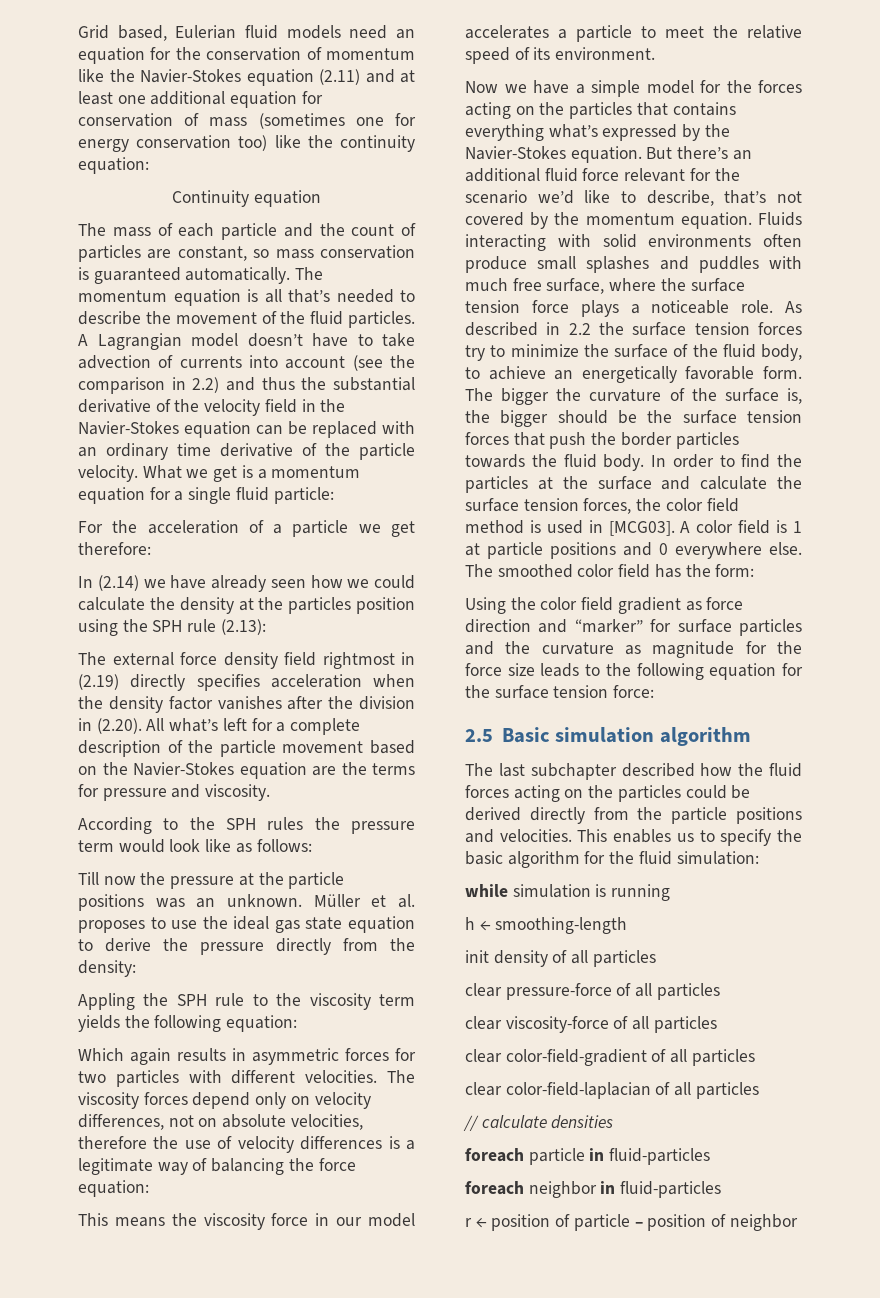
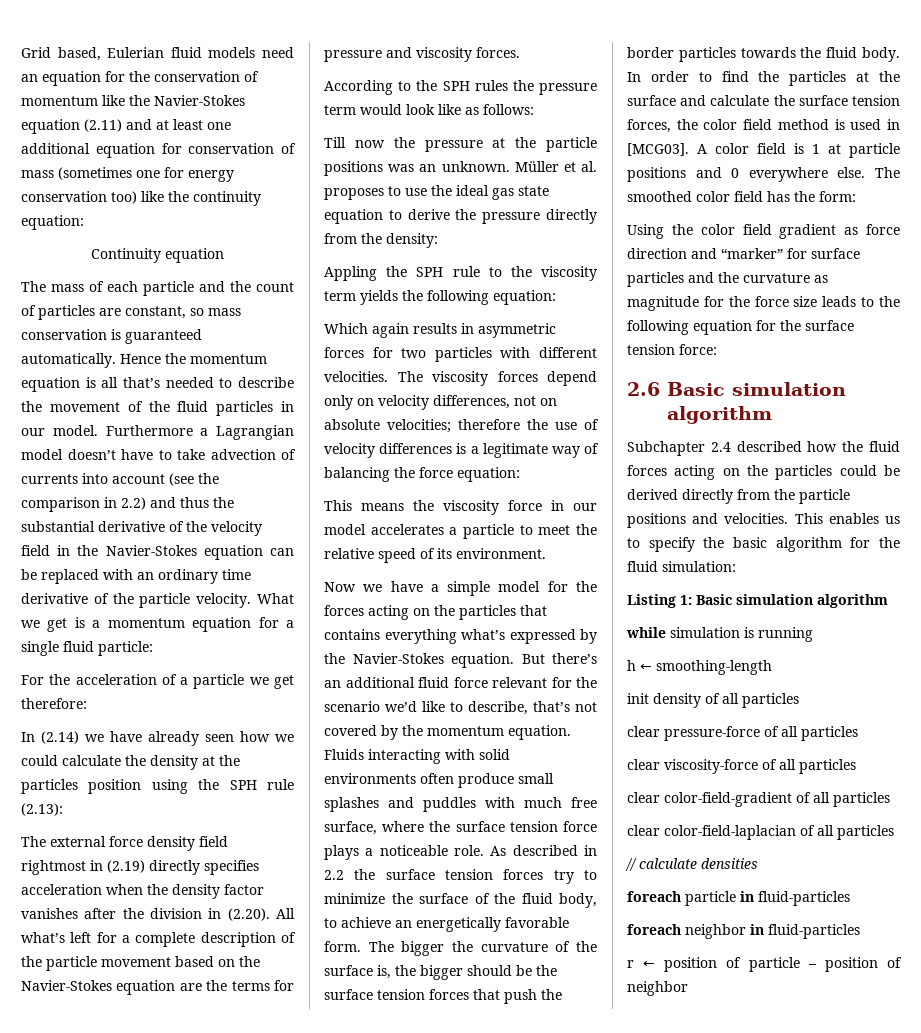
- The momentum equation is all that’s needed to describe the movement of the fluid particles. A Lagrangian model doesn’t have to take advection of currents into account (see the comparison in 2.2) and thus the substantial derivative of the velocity field in the Navier-Stokes equation can be replaced with an ordinary time derivative of the particle velocity.
+ Hence the momentum equation is all that’s needed to describe the movement of the fluid particles in our model. Furthermore a Lagrangian model doesn’t have to take advection of currents into account (see the comparison in 2.2) and thus the substantial derivative of the velocity field in the Navier-Stokes equation can be replaced with an ordinary time derivative of the particle velocity.
- The external force density field rightmost in (2.19) directly specifies acceleration when the density factor vanishes after the division in (2.20). All what’s left for a complete description of the particle movement based on the Navier-Stokes equation are the terms for pressure and viscosity.
+ The external force density field rightmost in (2.19) directly specifies acceleration when the density factor vanishes after the division in (2.20). All what’s left for a complete description of the particle movement based on the Navier-Stokes equation are the terms for pressure and viscosity forces.
- The viscosity forces depend only on velocity differences, not on absolute velocities, therefore the use of velocity differences is a legitimate way of balancing the force equation:
+ The viscosity forces depend only on velocity differences, not on absolute velocities; therefore the use of velocity differences is a legitimate way of balancing the force equation:
- 2.5 Basic simulation algorithm
- The last subchapter described how the fluid forces acting on the particles could be derived directly from the particle positions and velocities.
+ 2.6 Basic simulation algorithm
+ Subchapter 2.4 described how the fluid forces acting on the particles could be derived directly from the particle positions and velocities.
+ Listing 1: Basic simulation algorithm

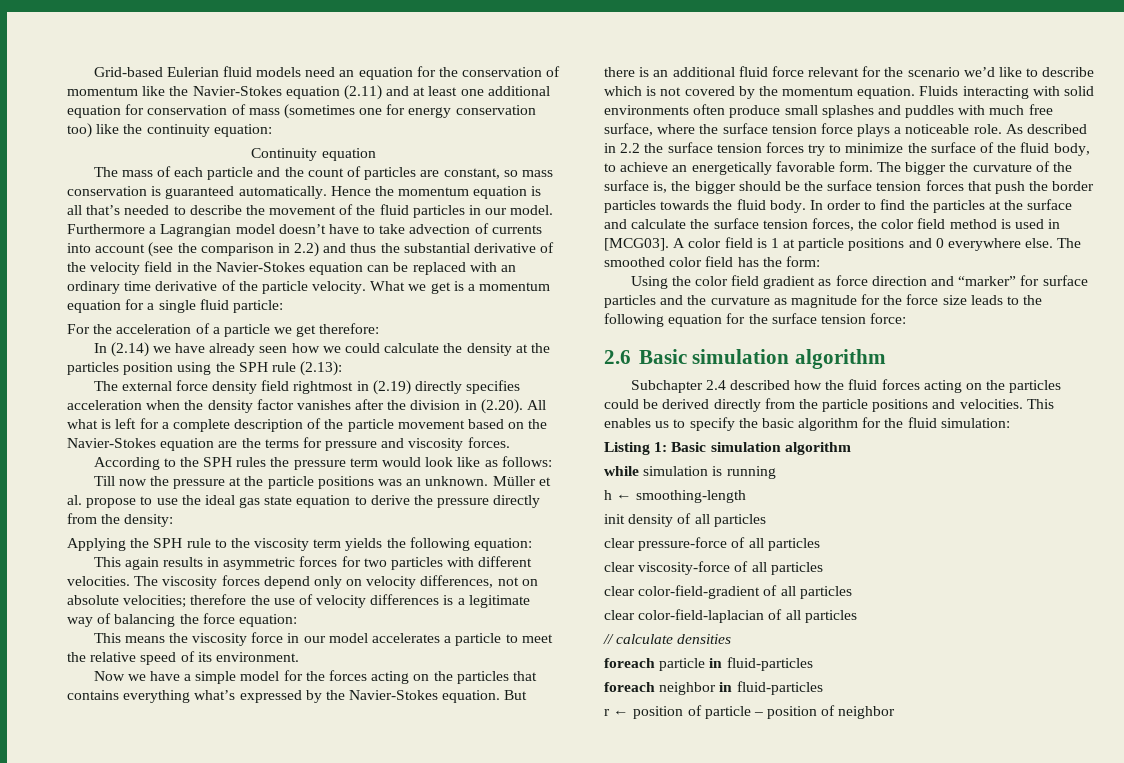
- Grid based, Eulerian fluid models need an equation for the conservation of momentum like the Navier-Stokes equation (2.11) and at least one additional equation for conservation of mass (sometimes one for energy conservation too) like the continuity equation:
+ Grid-based Eulerian fluid models need an equation for the conservation of momentum like the Navier-Stokes equation (2.11) and at least one additional equation for conservation of mass (sometimes one for energy conservation too) like the continuity equation:
- The external force density field rightmost in (2.19) directly specifies acceleration when the density factor vanishes after the division in (2.20). All what’s left for a complete description of the particle movement based on the Navier-Stokes equation are the terms for pressure and viscosity forces.
+ The external force density field rightmost in (2.19) directly specifies acceleration when the density factor vanishes after the division in (2.20). All what is left for a complete description of the particle movement based on the Navier-Stokes equation are the terms for pressure and viscosity forces.
- Müller et al. proposes to use the ideal gas state equation to derive the pressure directly from the density:
+ Müller et al. propose to use the ideal gas state equation to derive the pressure directly from the density:
- Appling the SPH rule to the viscosity term yields the following equation:
+ Applying the SPH rule to the viscosity term yields the following equation:
- Which again results in asymmetric forces for two particles with different velocities.
+ This again results in asymmetric forces for two particles with different velocities.
- But there’s an additional fluid force relevant for the scenario we’d like to describe, that’s not covered by the momentum equation.
+ But there is an additional fluid force relevant for the scenario we’d like to describe which is not covered by the momentum equation.

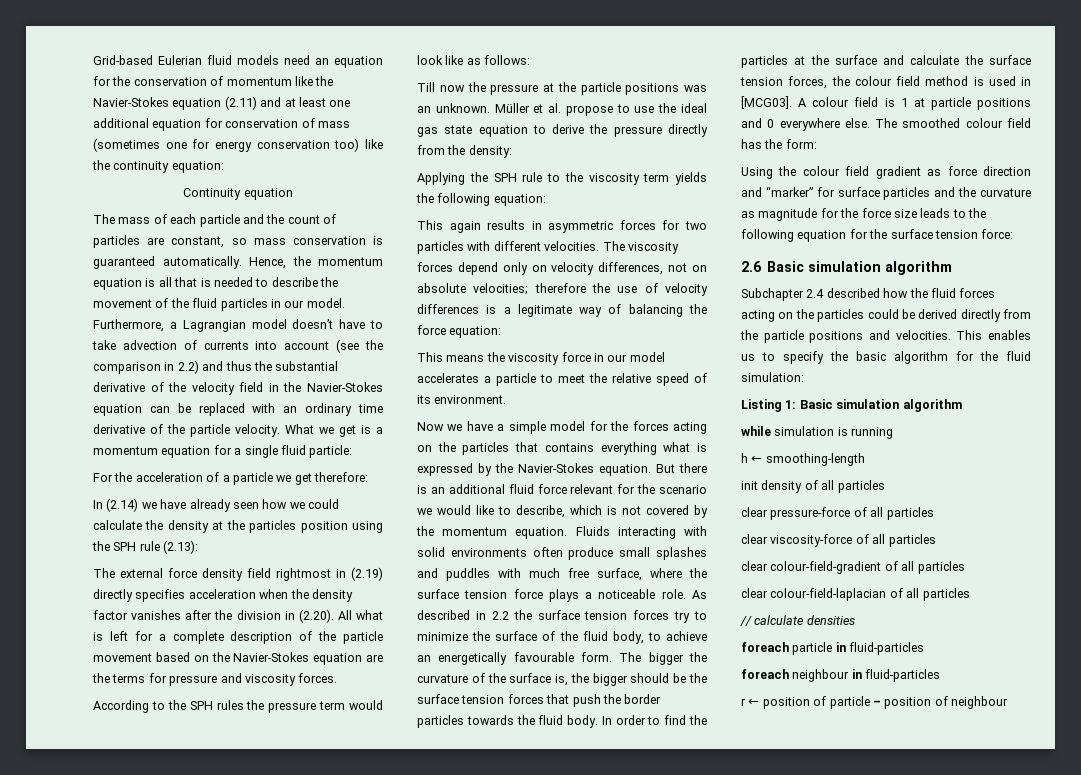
- Hence the momentum equation is all that’s needed to describe the movement of the fluid particles in our model.
+ Hence, the momentum equation is all that is needed to describe the movement of the fluid particles in our model.
- Furthermore a Lagrangian model doesn’t have to take advection of currents into account (see the comparison in 2.2) and thus the substantial derivative of the velocity field in the Navier-Stokes equation can be replaced with an ordinary time derivative of the particle velocity.
+ Furthermore, a Lagrangian model doesn’t have to take advection of currents into account (see the comparison in 2.2) and thus the substantial derivative of the velocity field in the Navier-Stokes equation can be replaced with an ordinary time derivative of the particle velocity.
- Now we have a simple model for the forces acting on the particles that contains everything what’s expressed by the Navier-Stokes equation.
+ Now we have a simple model for the forces acting on the particles that contains everything what is expressed by the Navier-Stokes equation.
- But there is an additional fluid force relevant for the scenario we’d like to describe which is not covered by the momentum equation.
+ But there is an additional fluid force relevant for the scenario we would like to describe, which is not covered by the momentum equation.
- As described in 2.2 the surface tension forces try to minimize the surface of the fluid body, to achieve an energetically favorable form.
+ As described in 2.2 the surface tension forces try to minimize the surface of the fluid body, to achieve an energetically favourable form.
- In order to find the particles at the surface and calculate the surface tension forces, the color field method is used in [MCG03].
+ In order to find the particles at the surface and calculate the surface tension forces, the colour field method is used in [MCG03].
- A color field is 1 at particle positions and 0 everywhere else.
+ A colour field is 1 at particle positions and 0 everywhere else.
- The smoothed color field has the form:
+ The smoothed colour field has the form:
- Using the color field gradient as force direction and “marker” for surface particles and the curvature as magnitude for the force size leads to the following equation for the surface tension force:
+ Using the colour field gradient as force direction and “marker” for surface particles and the curvature as magnitude for the force size leads to the following equation for the surface tension force:
- clear color-field-gradient of all particles
- clear color-field-laplacian of all particles
+ clear colour-field-gradient of all particles
+ clear colour-field-laplacian of all particles
- foreach neighbor in fluid-particles
+ foreach neighbour in fluid-particles
- r ← position of particle – position of neighbor
+ r ← position of particle – position of neighbour

